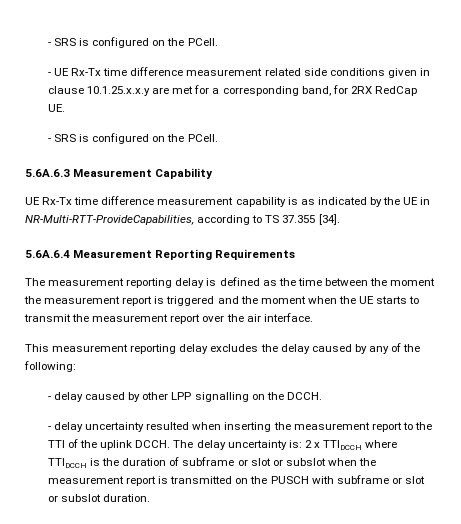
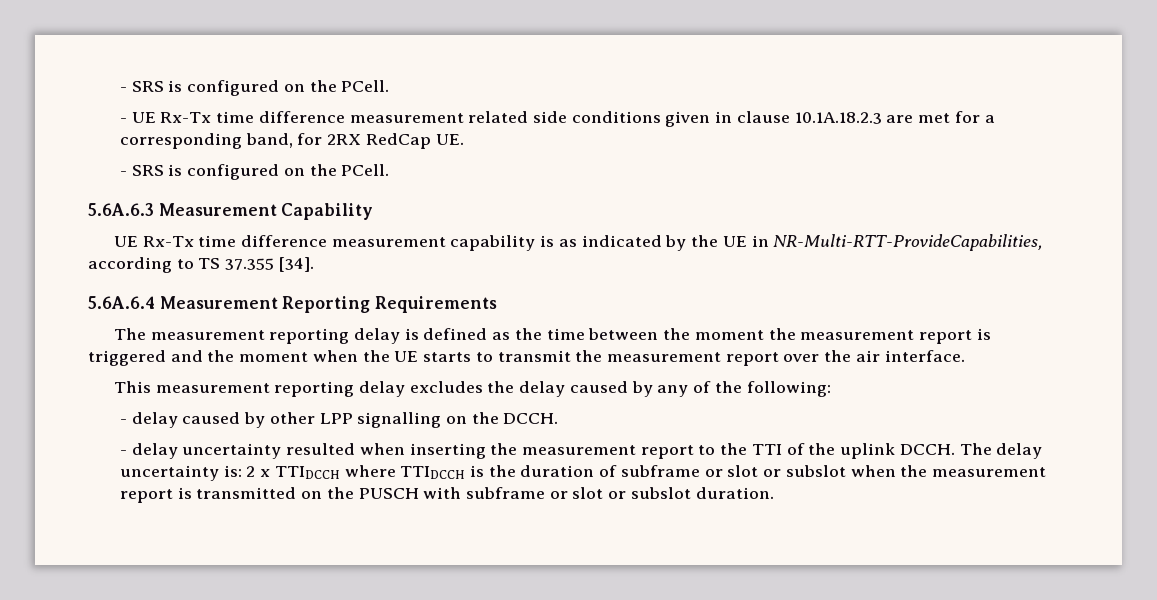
- - UE Rx-Tx time difference measurement related side conditions given in clause 10.1.25.x.x.y are met for a corresponding band, for 2RX RedCap UE.
+ - UE Rx-Tx time difference measurement related side conditions given in clause 10.1A.18.2.3 are met for a corresponding band, for 2RX RedCap UE.

